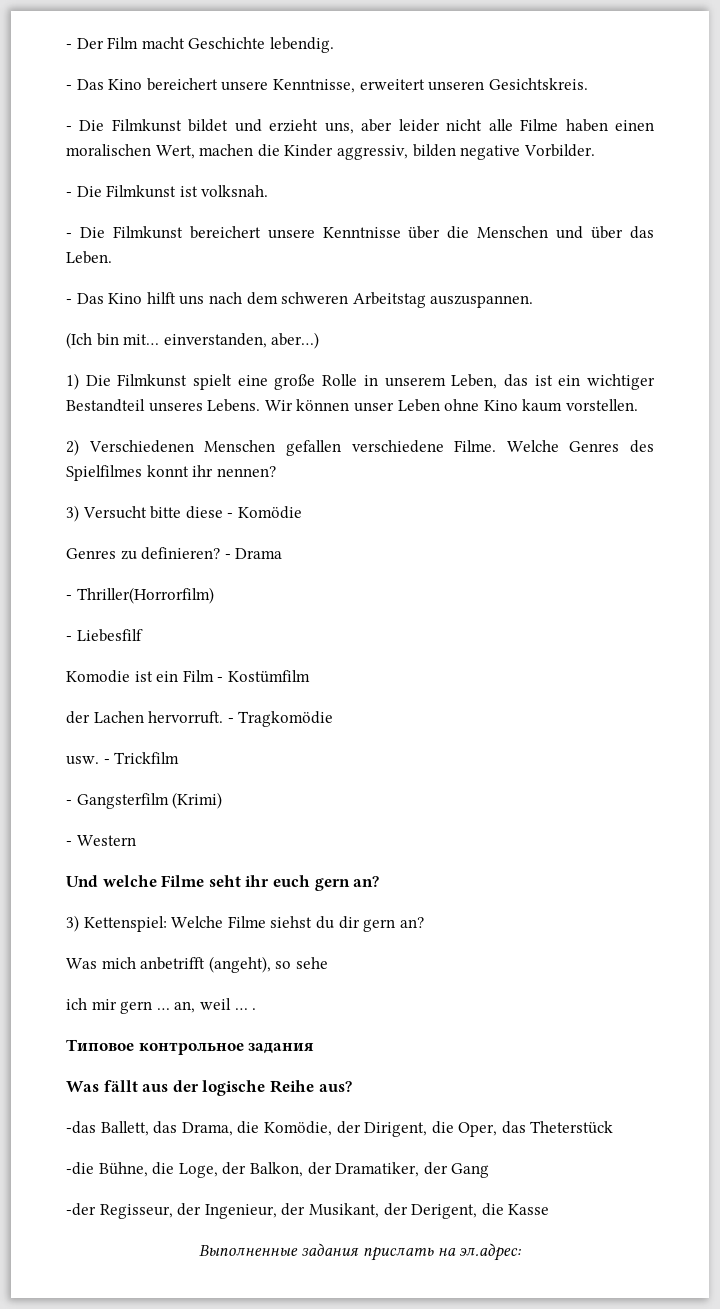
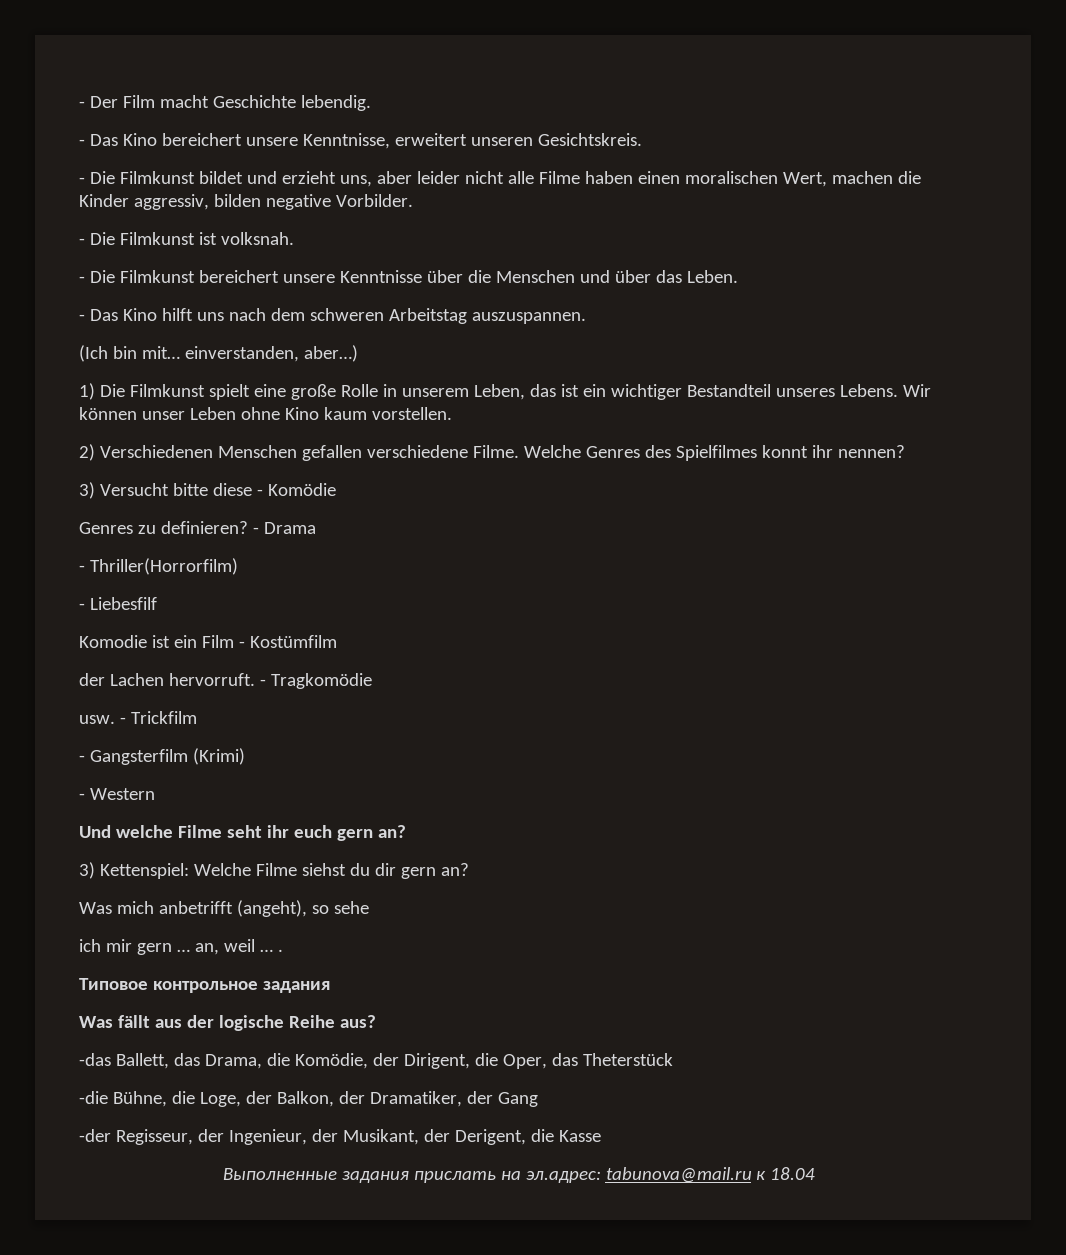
- Выполненные задания прислать на эл.адрес:
+ Выполненные задания прислать на эл.адрес: tabunova@mail.ru к 18.04

